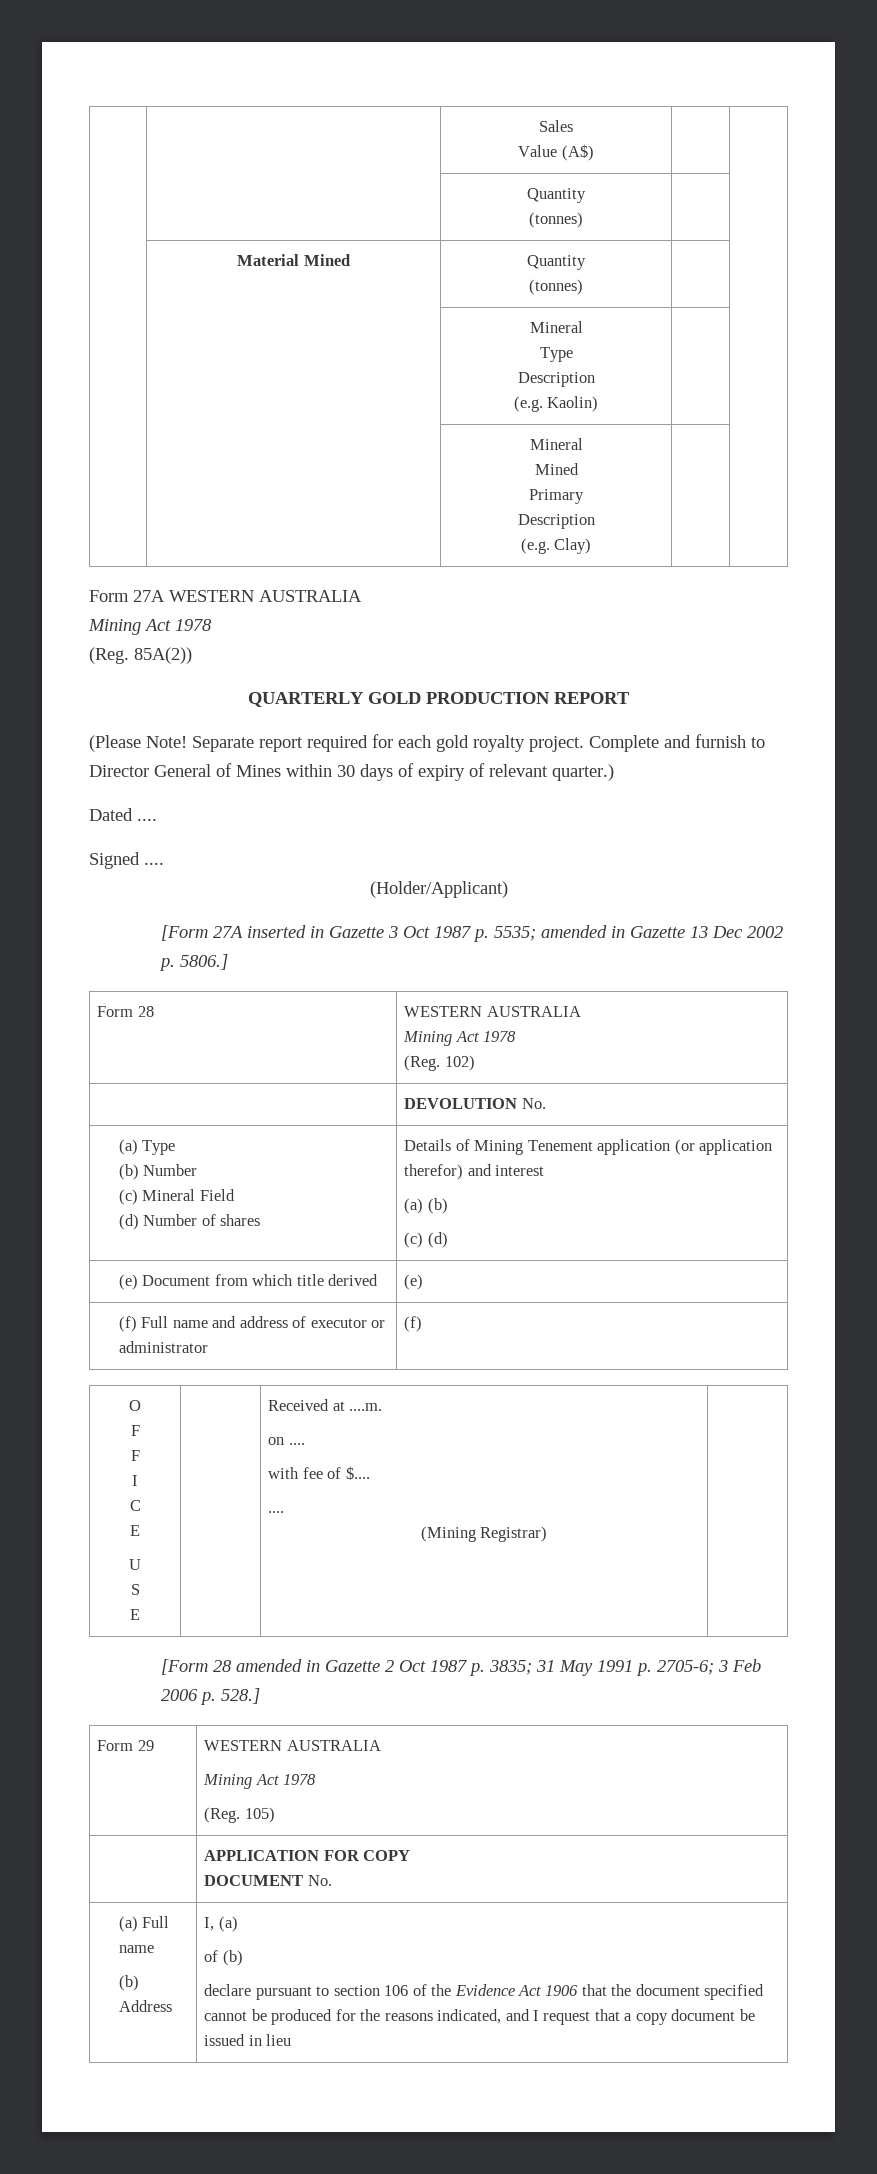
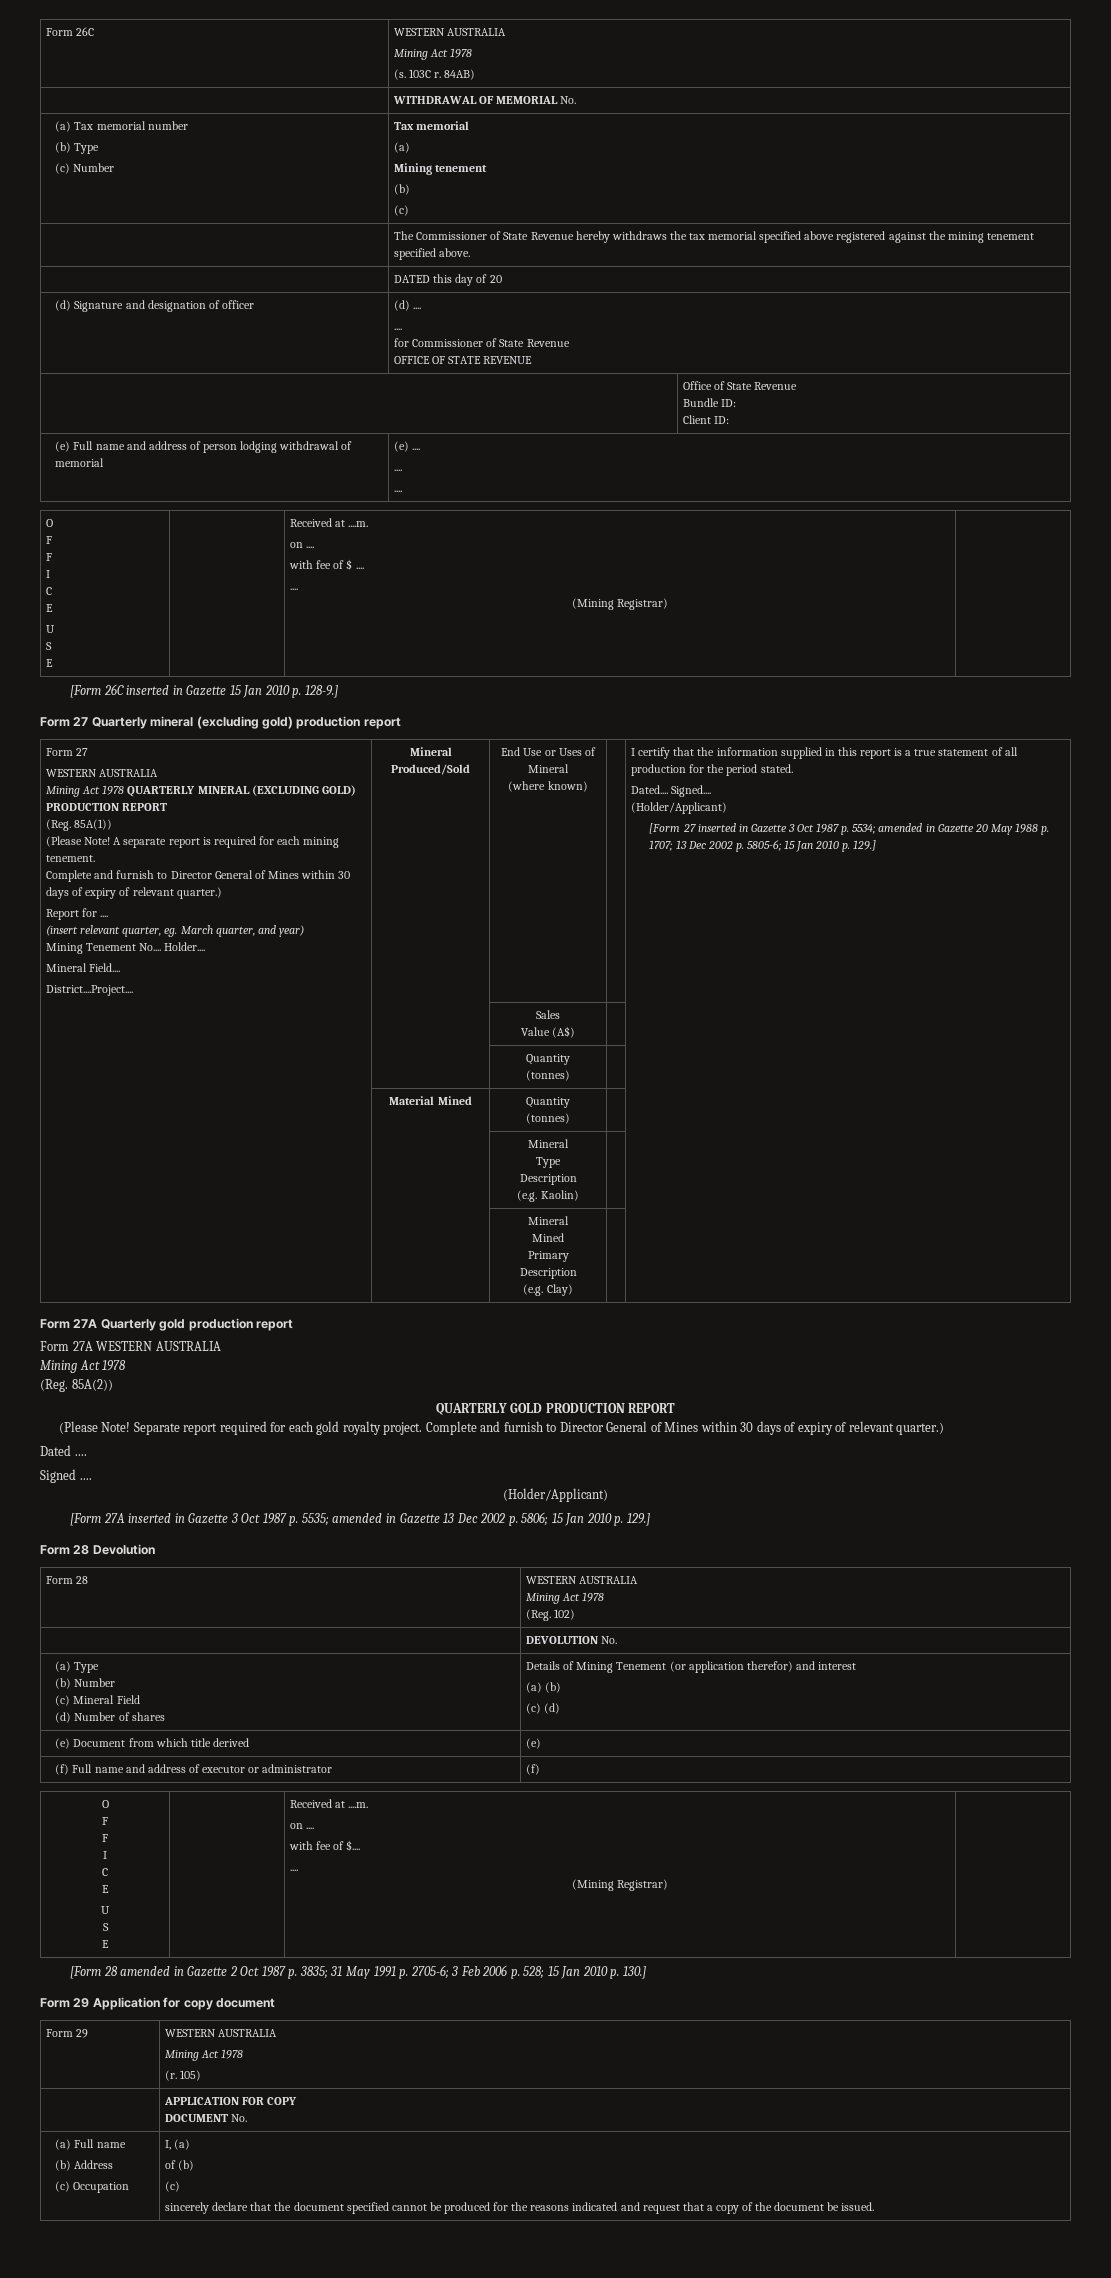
+ Form 26C | WESTERN AUSTRALIA
+ Mining Act 1978
+ (s. 103C r. 84AB)
+ | WITHDRAWAL OF MEMORIAL No.
+ (a) Tax memorial number
+ (b) Type
+ (c) Number | Tax memorial
+ (a)
+ Mining tenement
+ (b)
+ (c)
+ | The Commissioner of State Revenue hereby withdraws the tax memorial specified above registered against the mining tenement specified above.
+ | DATED this day of 20
+ (d) Signature and designation of officer | (d) ....
+ ....
+ for Commissioner of State Revenue
+ OFFICE OF STATE REVENUE
+ | Office of State Revenue
+ Bundle ID:
+ Client ID:
+ (e) Full name and address of person lodging withdrawal of memorial | (e) ....
+ ....
+ ....
+ O
+ F
+ F
+ I
+ C
+ E
+ U
+ S
+ E | | Received at ....m.
+ on ....
+ with fee of $ ....
+ ....
+ (Mining Registrar) |
+ [Form 26C inserted in Gazette 15 Jan 2010 p. 128-9.]
+ Form 27 Quarterly mineral (excluding gold) production report
+ Form 27
+ WESTERN AUSTRALIA
+ Mining Act 1978 QUARTERLY MINERAL (EXCLUDING GOLD) PRODUCTION REPORT
+ (Reg. 85A(1))
+ (Please Note! A separate report is required for each mining tenement.
+ Complete and furnish to Director General of Mines within 30 days of expiry of relevant quarter.)
+ Report for ....
+ (insert relevant quarter, eg. March quarter, and year)
+ Mining Tenement No.... Holder....
+ Mineral Field....
+ District....Project.... | Mineral Produced/Sold | End Use or Uses of Mineral
+ (where known) | | I certify that the information supplied in this report is a true statement of all production for the period stated.
+ Dated.... Signed....
+ (Holder/Applicant)
+ [Form 27 inserted in Gazette 3 Oct 1987 p. 5534; amended in Gazette 20 May 1988 p. 1707; 13 Dec 2002 p. 5805-6; 15 Jan 2010 p. 129.]
+ Form 27A Quarterly gold production report
- [Form 27A inserted in Gazette 3 Oct 1987 p. 5535; amended in Gazette 13 Dec 2002 p. 5806.]
+ [Form 27A inserted in Gazette 3 Oct 1987 p. 5535; amended in Gazette 13 Dec 2002 p. 5806; 15 Jan 2010 p. 129.]
+ Form 28 Devolution
  (a) Type
  (b) Number
  (c) Mineral Field
- (d) Number of shares | Details of Mining Tenement application (or application therefor) and interest
+ (d) Number of shares | Details of Mining Tenement (or application therefor) and interest
- [Form 28 amended in Gazette 2 Oct 1987 p. 3835; 31 May 1991 p. 2705-6; 3 Feb 2006 p. 528.]
+ [Form 28 amended in Gazette 2 Oct 1987 p. 3835; 31 May 1991 p. 2705-6; 3 Feb 2006 p. 528; 15 Jan 2010 p. 130.]
+ Form 29 Application for copy document
  Form 29 | WESTERN AUSTRALIA
  Mining Act 1978
- (Reg. 105)
+ (r. 105)
+ (c) Occupation
  of (b)
- declare pursuant to section 106 of the Evidence Act 1906 that the document specified cannot be produced for the reasons indicated, and I request that a copy document be issued in lieu
+ (c)
+ sincerely declare that the document specified cannot be produced for the reasons indicated and request that a copy of the document be issued.

